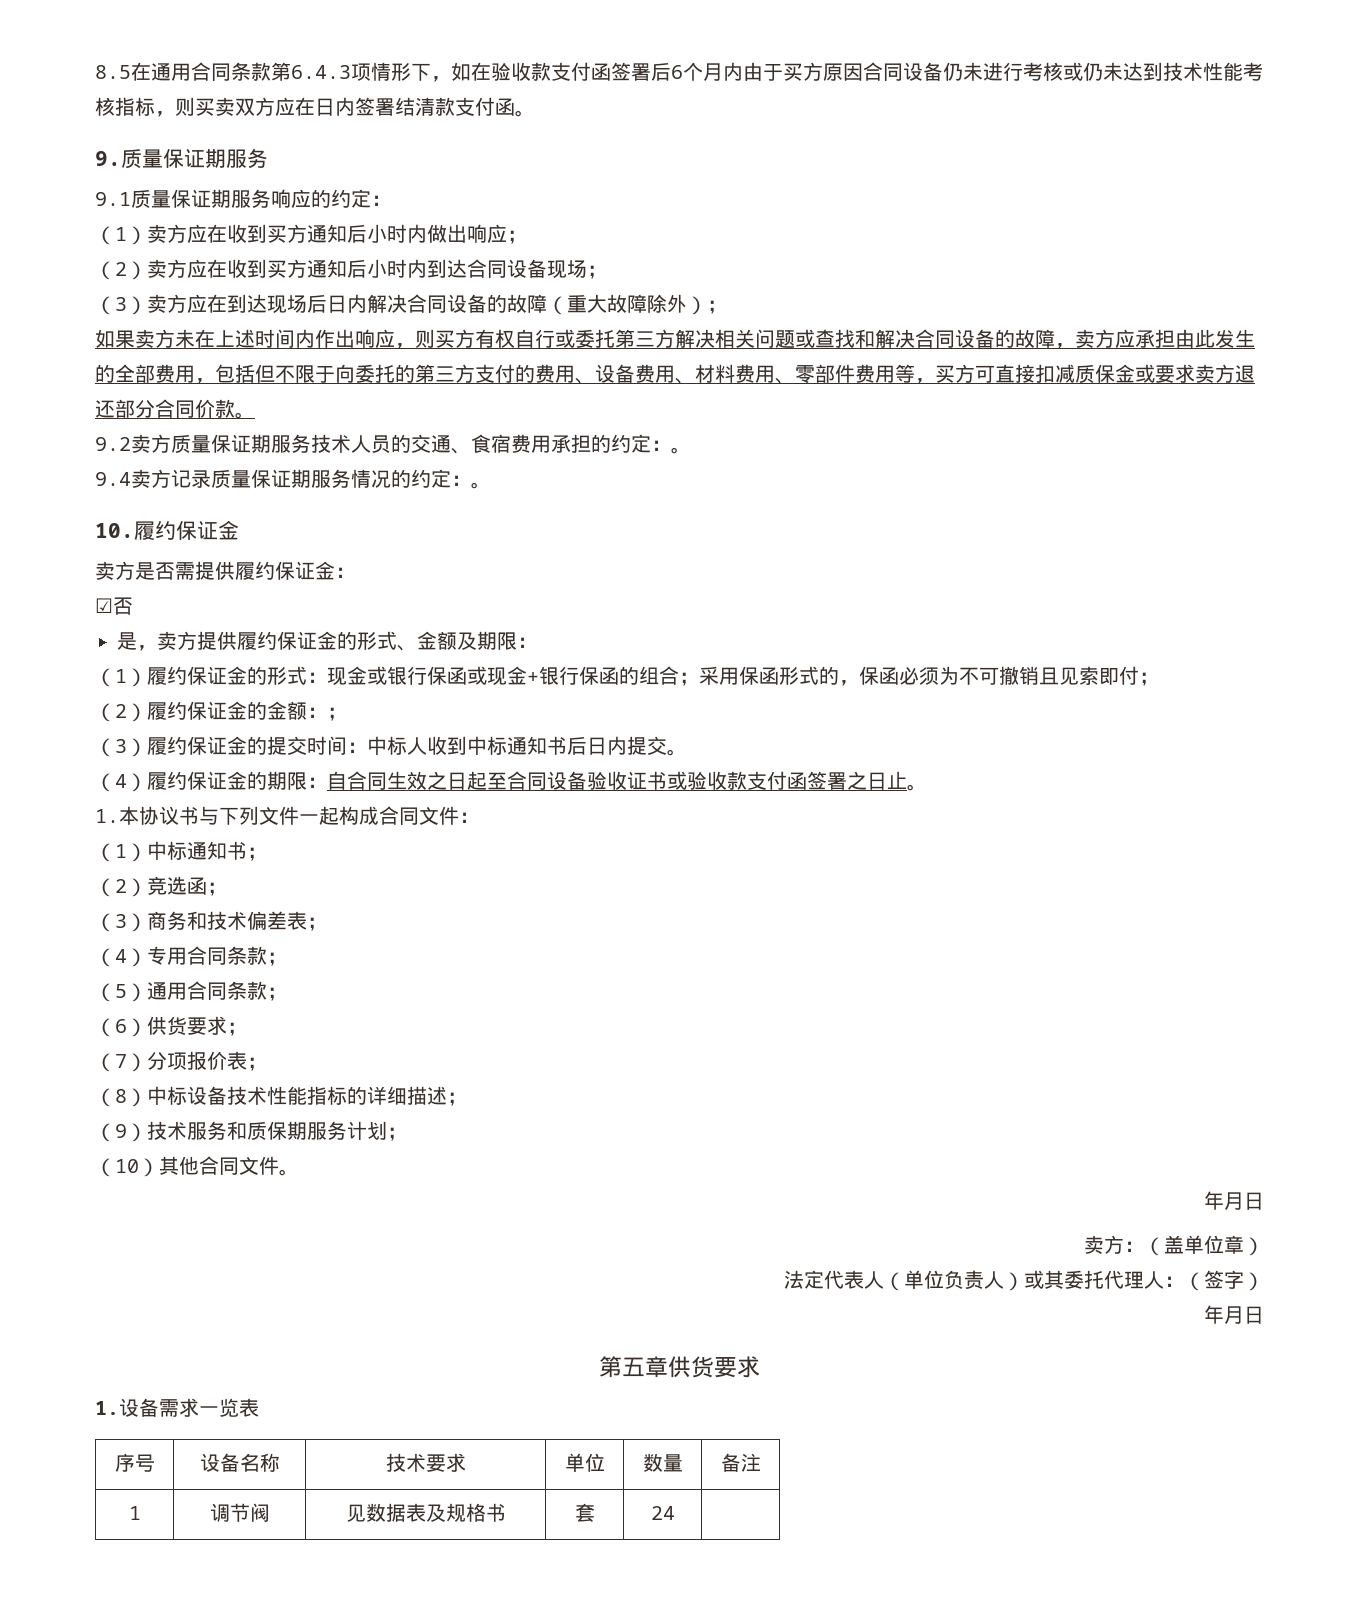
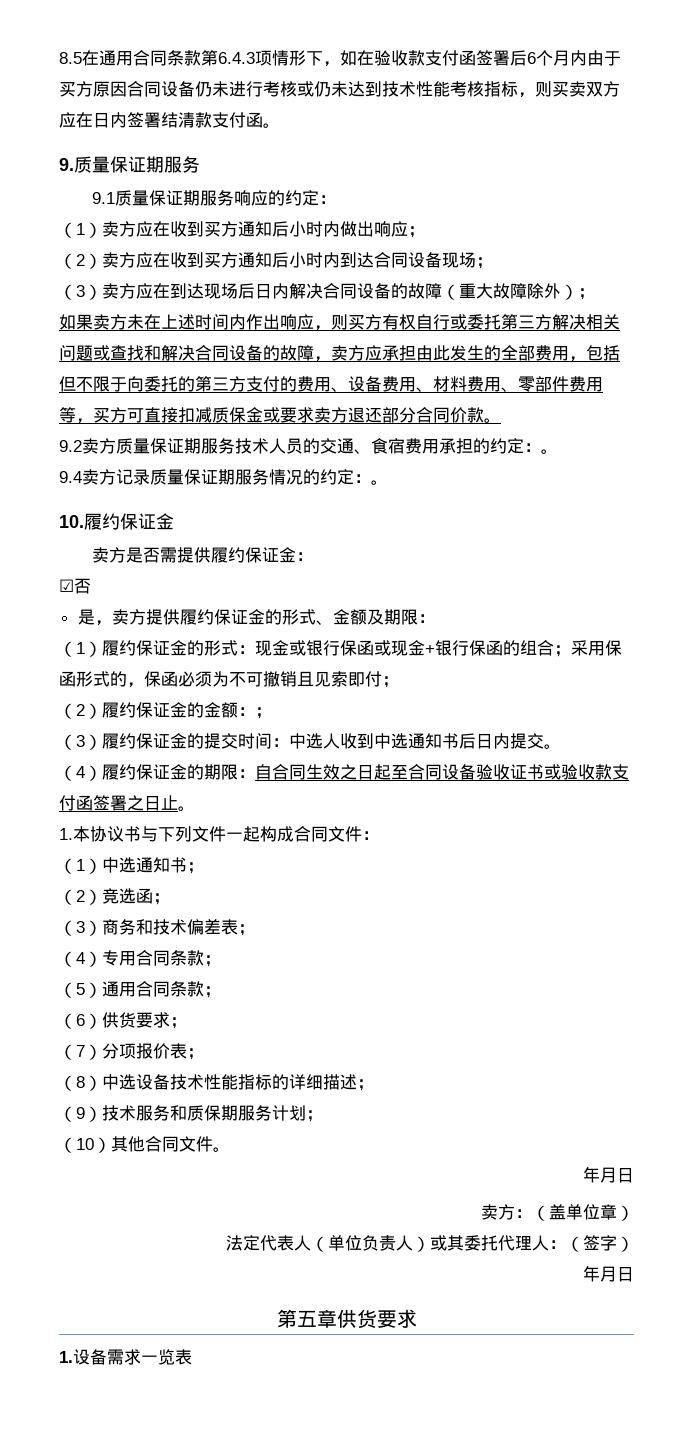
- （3）履约保证金的提交时间：中标人收到中标通知书后日内提交。
+ （3）履约保证金的提交时间：中选人收到中选通知书后日内提交。
- （1）中标通知书；
+ （1）中选通知书；
- （8）中标设备技术性能指标的详细描述；
+ （8）中选设备技术性能指标的详细描述；
- 序号 | 设备名称 | 技术要求 | 单位 | 数量 | 备注
- 1 | 调节阀 | 见数据表及规格书 | 套 | 24 |

